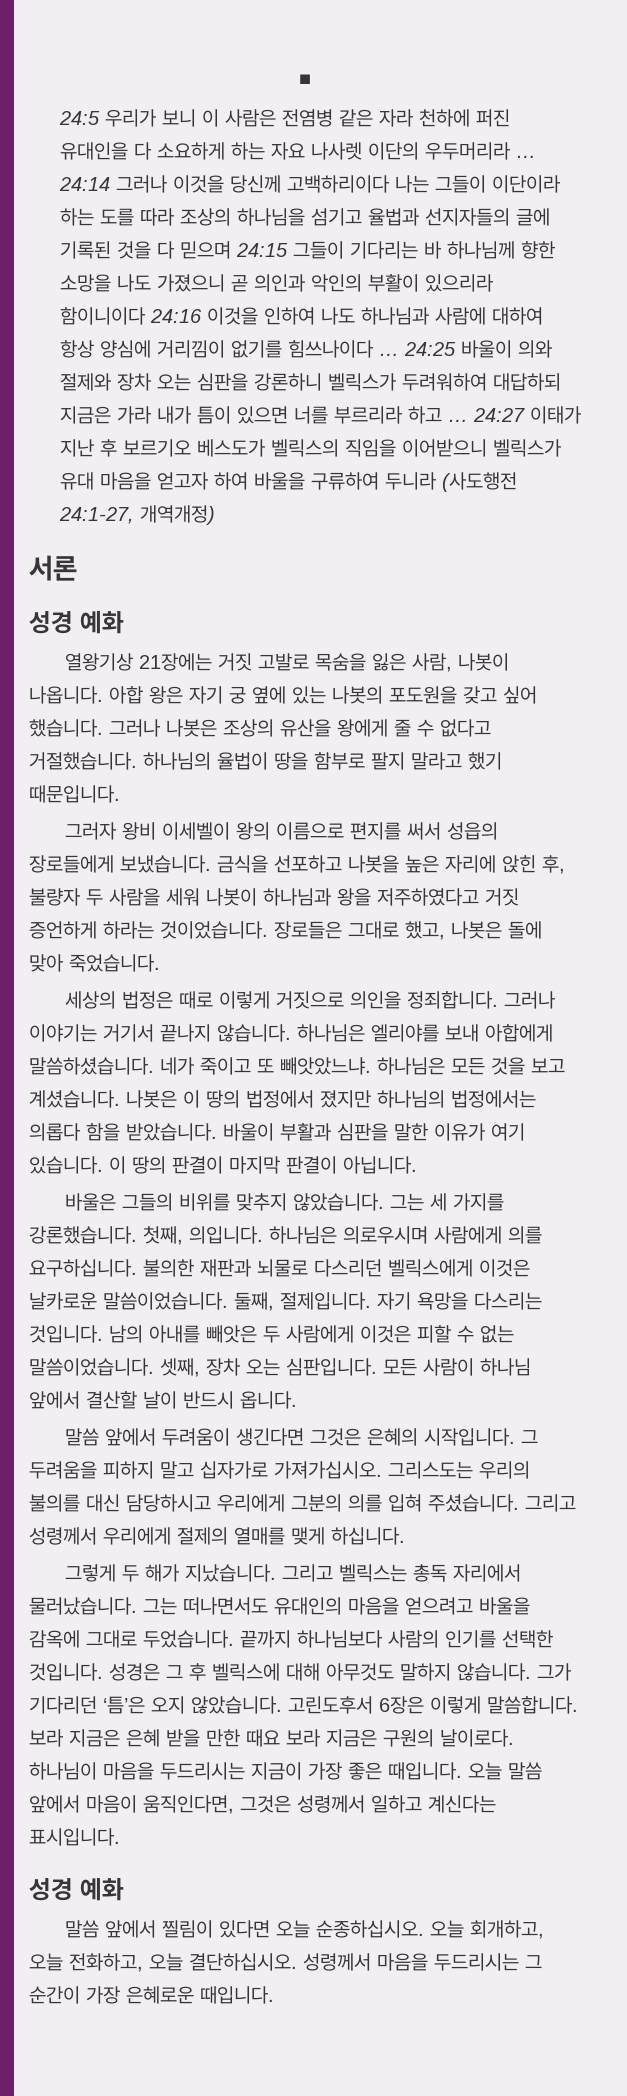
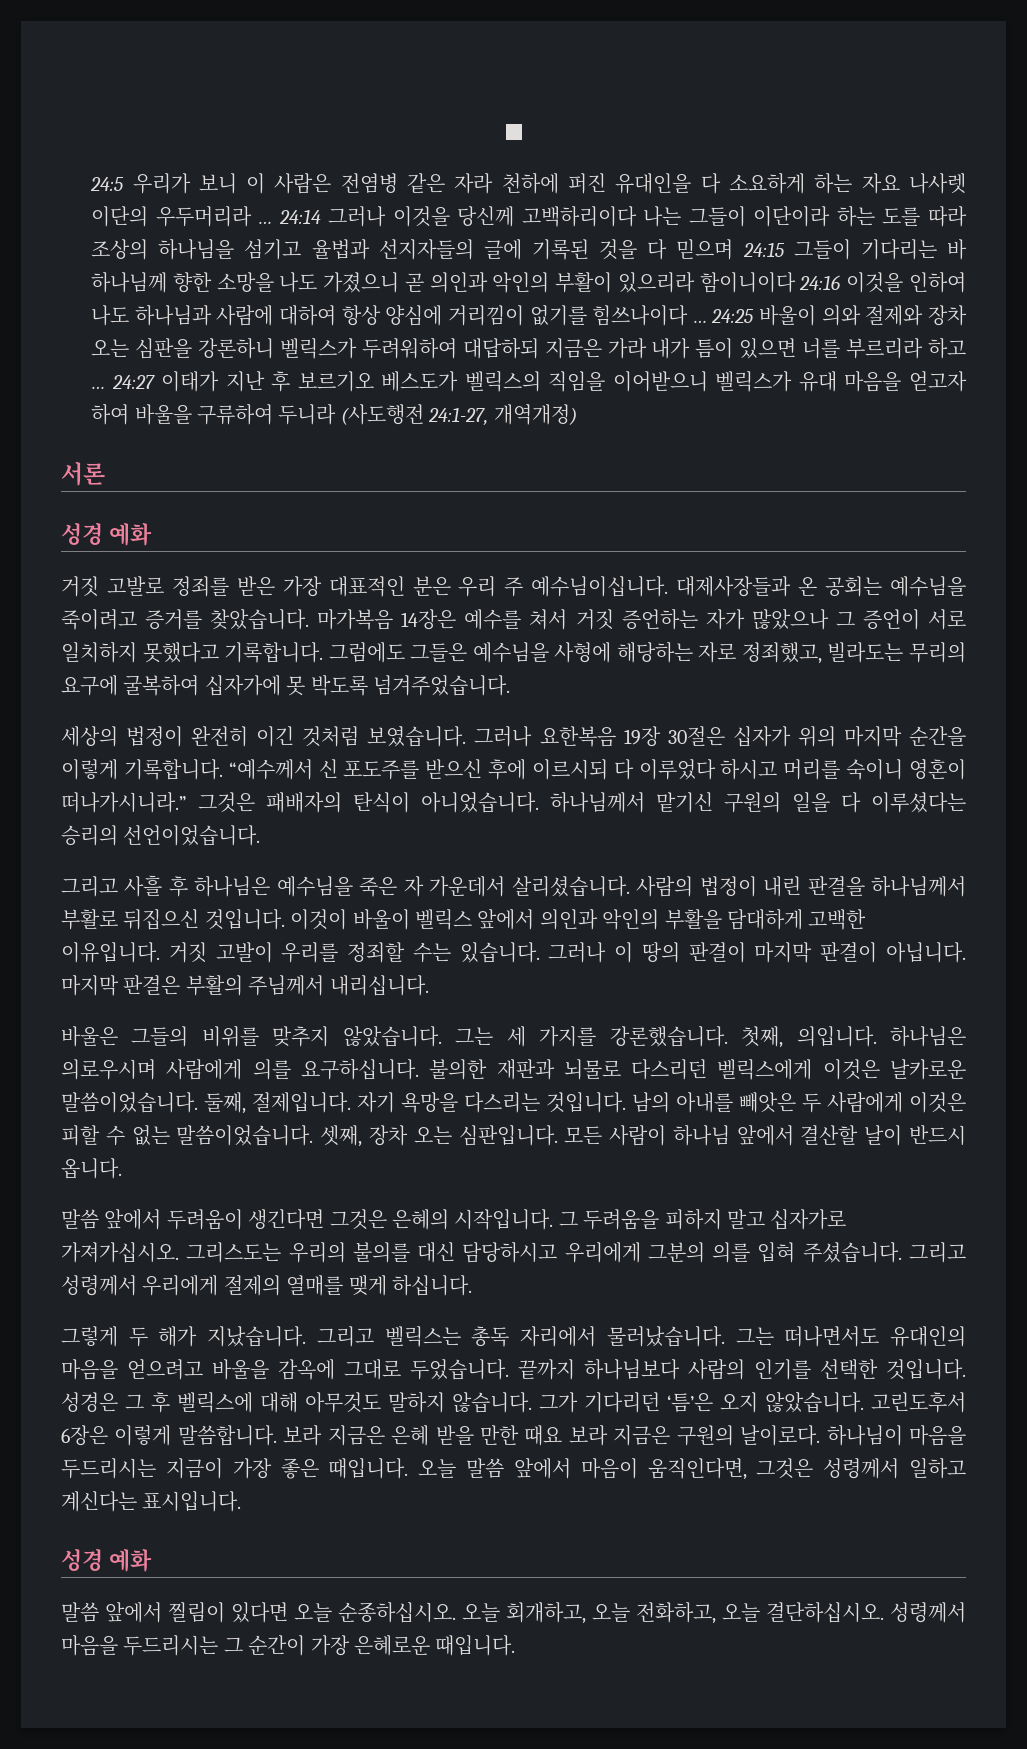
- 열왕기상 21장에는 거짓 고발로 목숨을 잃은 사람, 나봇이 나옵니다. 아합 왕은 자기 궁 옆에 있는 나봇의 포도원을 갖고 싶어 했습니다. 그러나 나봇은 조상의 유산을 왕에게 줄 수 없다고 거절했습니다. 하나님의 율법이 땅을 함부로 팔지 말라고 했기 때문입니다.
- 그러자 왕비 이세벨이 왕의 이름으로 편지를 써서 성읍의 장로들에게 보냈습니다. 금식을 선포하고 나봇을 높은 자리에 앉힌 후, 불량자 두 사람을 세워 나봇이 하나님과 왕을 저주하였다고 거짓 증언하게 하라는 것이었습니다. 장로들은 그대로 했고, 나봇은 돌에 맞아 죽었습니다.
- 세상의 법정은 때로 이렇게 거짓으로 의인을 정죄합니다. 그러나 이야기는 거기서 끝나지 않습니다. 하나님은 엘리야를 보내 아합에게 말씀하셨습니다. 네가 죽이고 또 빼앗았느냐. 하나님은 모든 것을 보고 계셨습니다. 나봇은 이 땅의 법정에서 졌지만 하나님의 법정에서는 의롭다 함을 받았습니다. 바울이 부활과 심판을 말한 이유가 여기 있습니다. 이 땅의 판결이 마지막 판결이 아닙니다.
+ 거짓 고발로 정죄를 받은 가장 대표적인 분은 우리 주 예수님이십니다. 대제사장들과 온 공회는 예수님을 죽이려고 증거를 찾았습니다. 마가복음 14장은 예수를 쳐서 거짓 증언하는 자가 많았으나 그 증언이 서로 일치하지 못했다고 기록합니다. 그럼에도 그들은 예수님을 사형에 해당하는 자로 정죄했고, 빌라도는 무리의 요구에 굴복하여 십자가에 못 박도록 넘겨주었습니다.
+ 세상의 법정이 완전히 이긴 것처럼 보였습니다. 그러나 요한복음 19장 30절은 십자가 위의 마지막 순간을 이렇게 기록합니다. “예수께서 신 포도주를 받으신 후에 이르시되 다 이루었다 하시고 머리를 숙이니 영혼이 떠나가시니라.” 그것은 패배자의 탄식이 아니었습니다. 하나님께서 맡기신 구원의 일을 다 이루셨다는 승리의 선언이었습니다.
+ 그리고 사흘 후 하나님은 예수님을 죽은 자 가운데서 살리셨습니다. 사람의 법정이 내린 판결을 하나님께서 부활로 뒤집으신 것입니다. 이것이 바울이 벨릭스 앞에서 의인과 악인의 부활을 담대하게 고백한 이유입니다. 거짓 고발이 우리를 정죄할 수는 있습니다. 그러나 이 땅의 판결이 마지막 판결이 아닙니다. 마지막 판결은 부활의 주님께서 내리십니다.

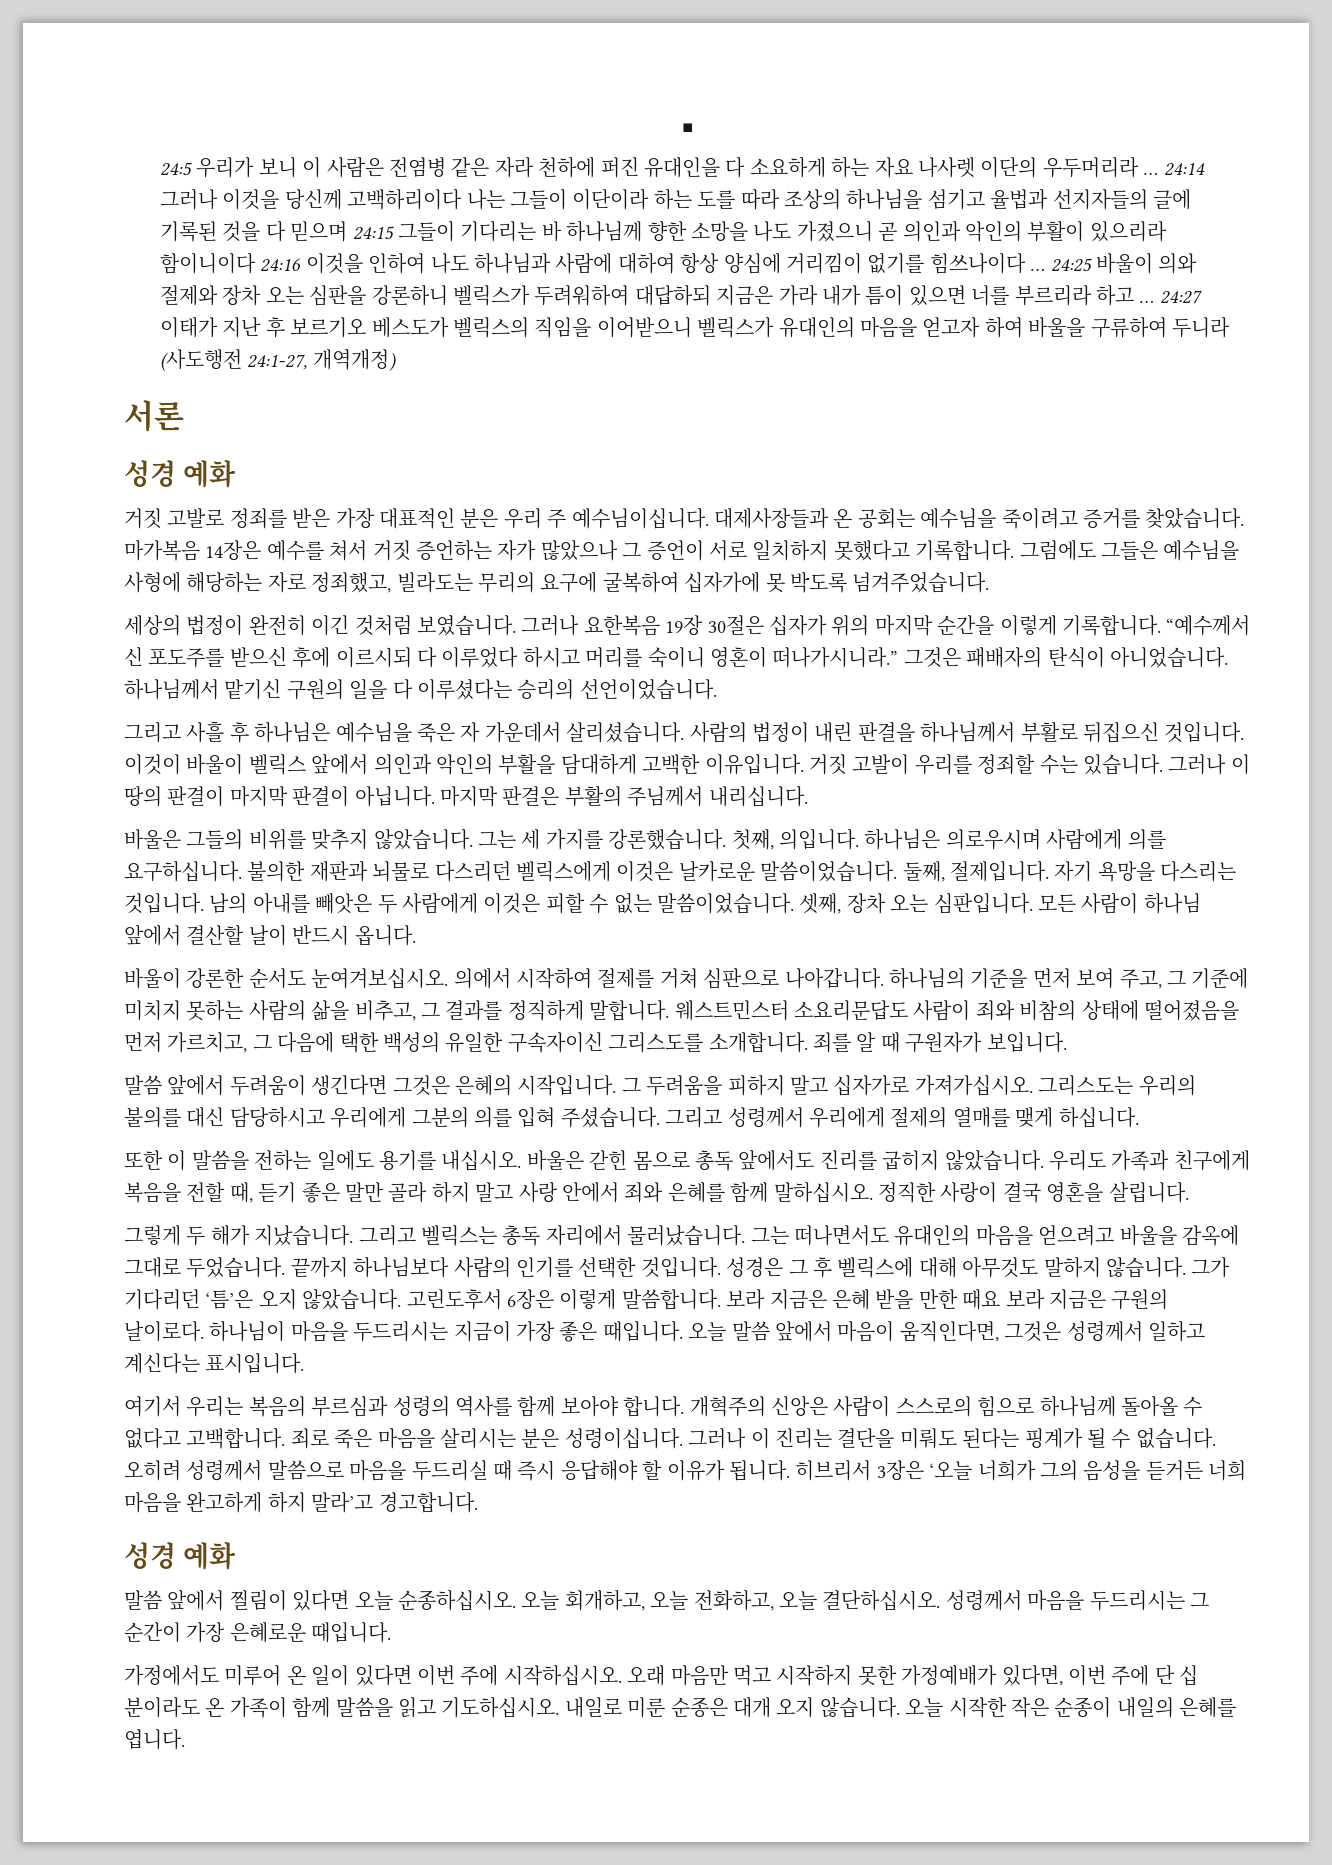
- 24:27 이태가 지난 후 보르기오 베스도가 벨릭스의 직임을 이어받으니 벨릭스가 유대 마음을 얻고자 하여 바울을 구류하여 두니라 (사도행전 24:1-27, 개역개정)
+ 24:27 이태가 지난 후 보르기오 베스도가 벨릭스의 직임을 이어받으니 벨릭스가 유대인의 마음을 얻고자 하여 바울을 구류하여 두니라 (사도행전 24:1-27, 개역개정)
+ 바울이 강론한 순서도 눈여겨보십시오. 의에서 시작하여 절제를 거쳐 심판으로 나아갑니다. 하나님의 기준을 먼저 보여 주고, 그 기준에 미치지 못하는 사람의 삶을 비추고, 그 결과를 정직하게 말합니다. 웨스트민스터 소요리문답도 사람이 죄와 비참의 상태에 떨어졌음을 먼저 가르치고, 그 다음에 택한 백성의 유일한 구속자이신 그리스도를 소개합니다. 죄를 알 때 구원자가 보입니다.
+ 또한 이 말씀을 전하는 일에도 용기를 내십시오. 바울은 갇힌 몸으로 총독 앞에서도 진리를 굽히지 않았습니다. 우리도 가족과 친구에게 복음을 전할 때, 듣기 좋은 말만 골라 하지 말고 사랑 안에서 죄와 은혜를 함께 말하십시오. 정직한 사랑이 결국 영혼을 살립니다.
+ 여기서 우리는 복음의 부르심과 성령의 역사를 함께 보아야 합니다. 개혁주의 신앙은 사람이 스스로의 힘으로 하나님께 돌아올 수 없다고 고백합니다. 죄로 죽은 마음을 살리시는 분은 성령이십니다. 그러나 이 진리는 결단을 미뤄도 된다는 핑계가 될 수 없습니다. 오히려 성령께서 말씀으로 마음을 두드리실 때 즉시 응답해야 할 이유가 됩니다. 히브리서 3장은 ‘오늘 너희가 그의 음성을 듣거든 너희 마음을 완고하게 하지 말라’고 경고합니다.
+ 가정에서도 미루어 온 일이 있다면 이번 주에 시작하십시오. 오래 마음만 먹고 시작하지 못한 가정예배가 있다면, 이번 주에 단 십 분이라도 온 가족이 함께 말씀을 읽고 기도하십시오. 내일로 미룬 순종은 대개 오지 않습니다. 오늘 시작한 작은 순종이 내일의 은혜를 엽니다.

